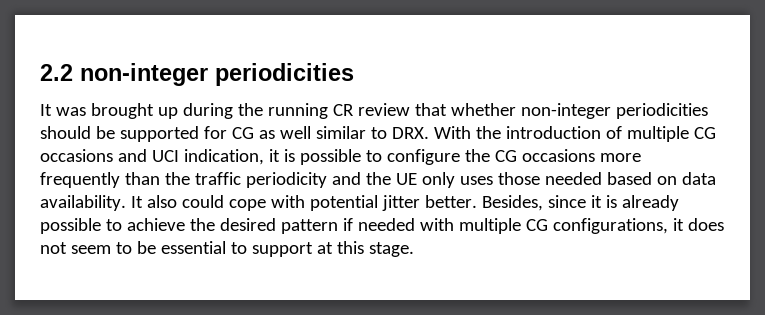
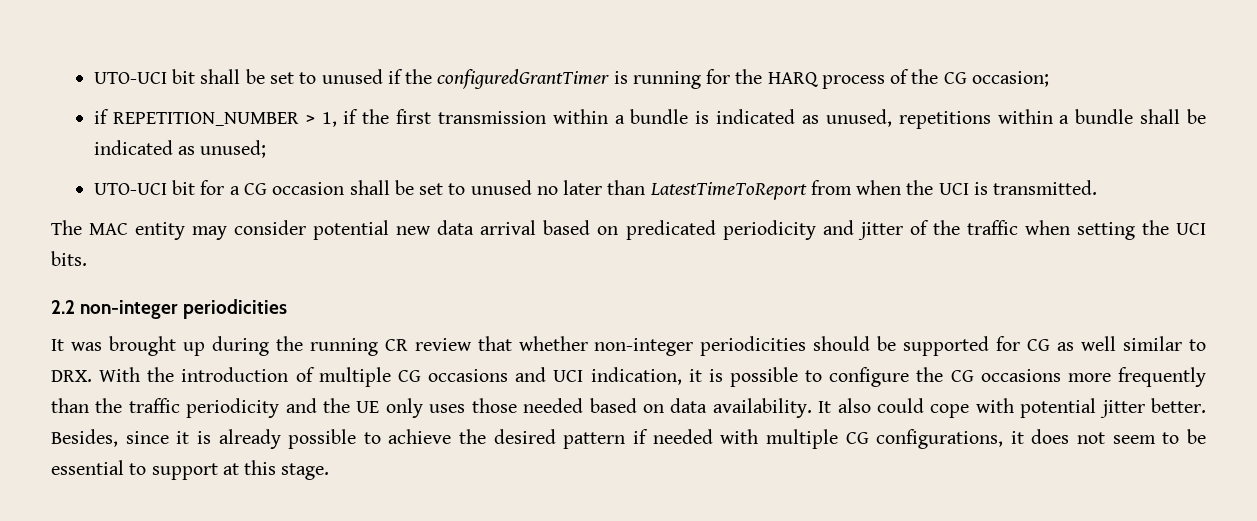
+ UTO-UCI bit shall be set to unused if the configuredGrantTimer is running for the HARQ process of the CG occasion;
+ if REPETITION_NUMBER > 1, if the first transmission within a bundle is indicated as unused, repetitions within a bundle shall be indicated as unused;
+ UTO-UCI bit for a CG occasion shall be set to unused no later than LatestTimeToReport from when the UCI is transmitted.
+ The MAC entity may consider potential new data arrival based on predicated periodicity and jitter of the traffic when setting the UCI bits.

